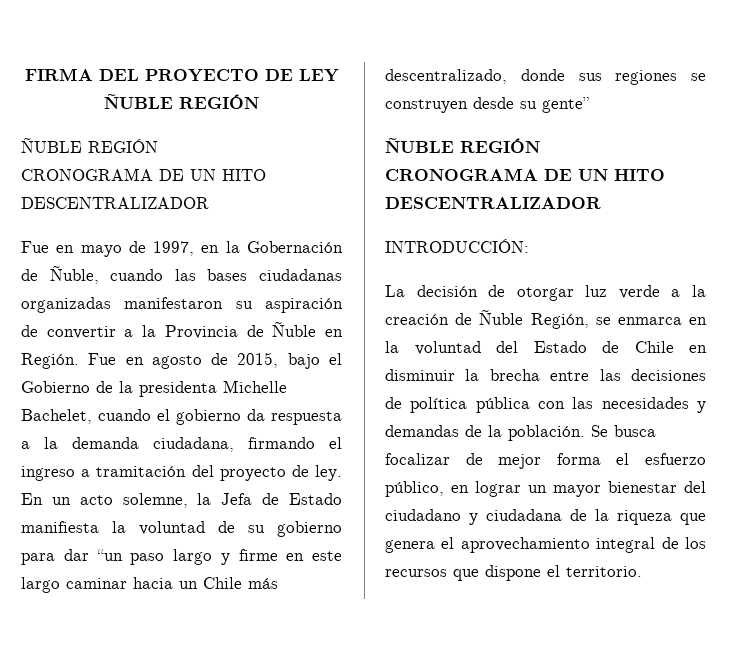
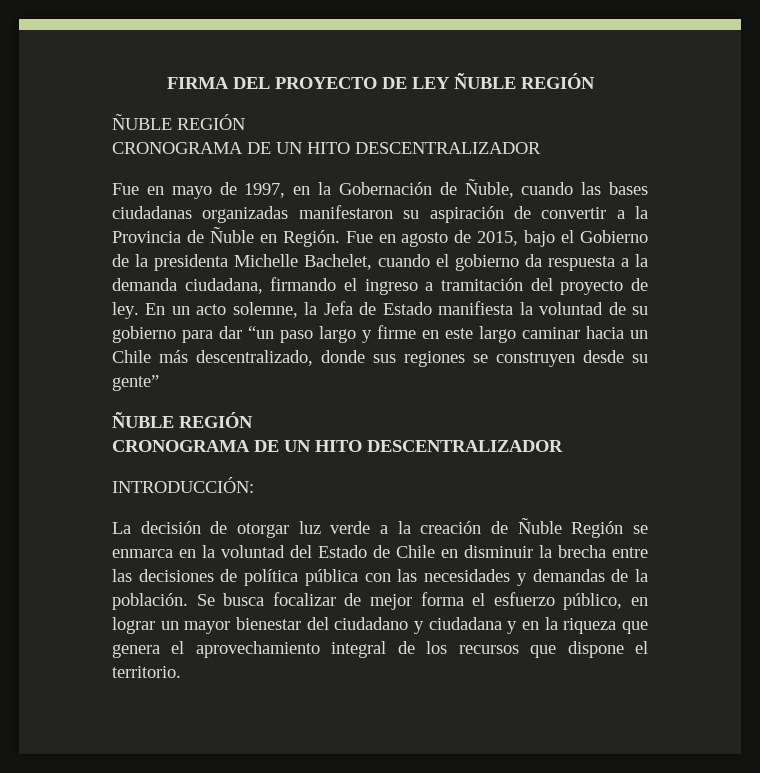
- La decisión de otorgar luz verde a la creación de Ñuble Región, se enmarca en la voluntad del Estado de Chile en disminuir la brecha entre las decisiones de política pública con las necesidades y demandas de la población.
+ La decisión de otorgar luz verde a la creación de Ñuble Región se enmarca en la voluntad del Estado de Chile en disminuir la brecha entre las decisiones de política pública con las necesidades y demandas de la población.
- Se busca focalizar de mejor forma el esfuerzo público, en lograr un mayor bienestar del ciudadano y ciudadana de la riqueza que genera el aprovechamiento integral de los recursos que dispone el territorio.
+ Se busca focalizar de mejor forma el esfuerzo público, en lograr un mayor bienestar del ciudadano y ciudadana y en la riqueza que genera el aprovechamiento integral de los recursos que dispone el territorio.

